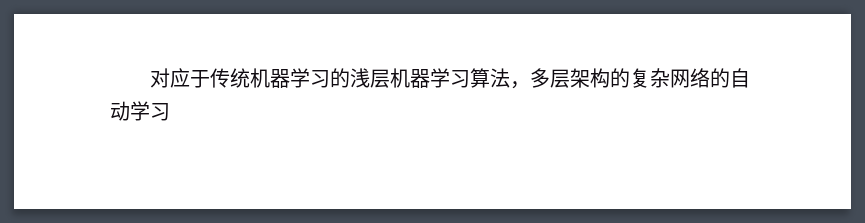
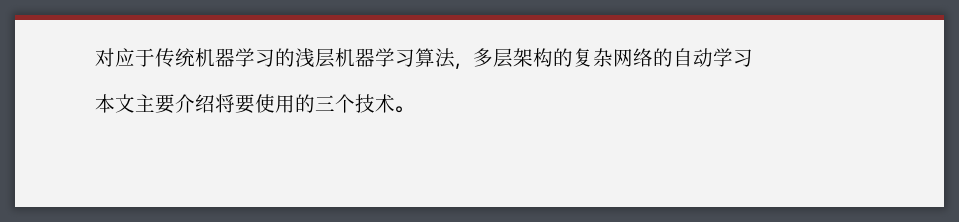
+ 本文主要介绍将要使用的三个技术。

